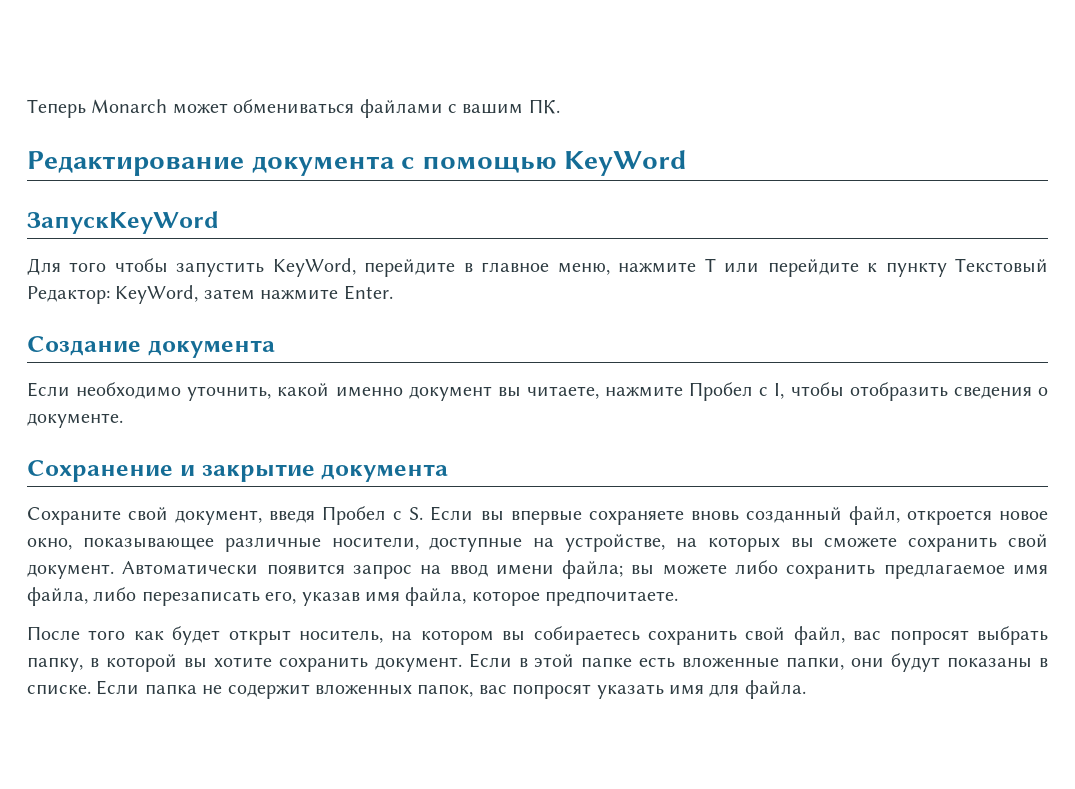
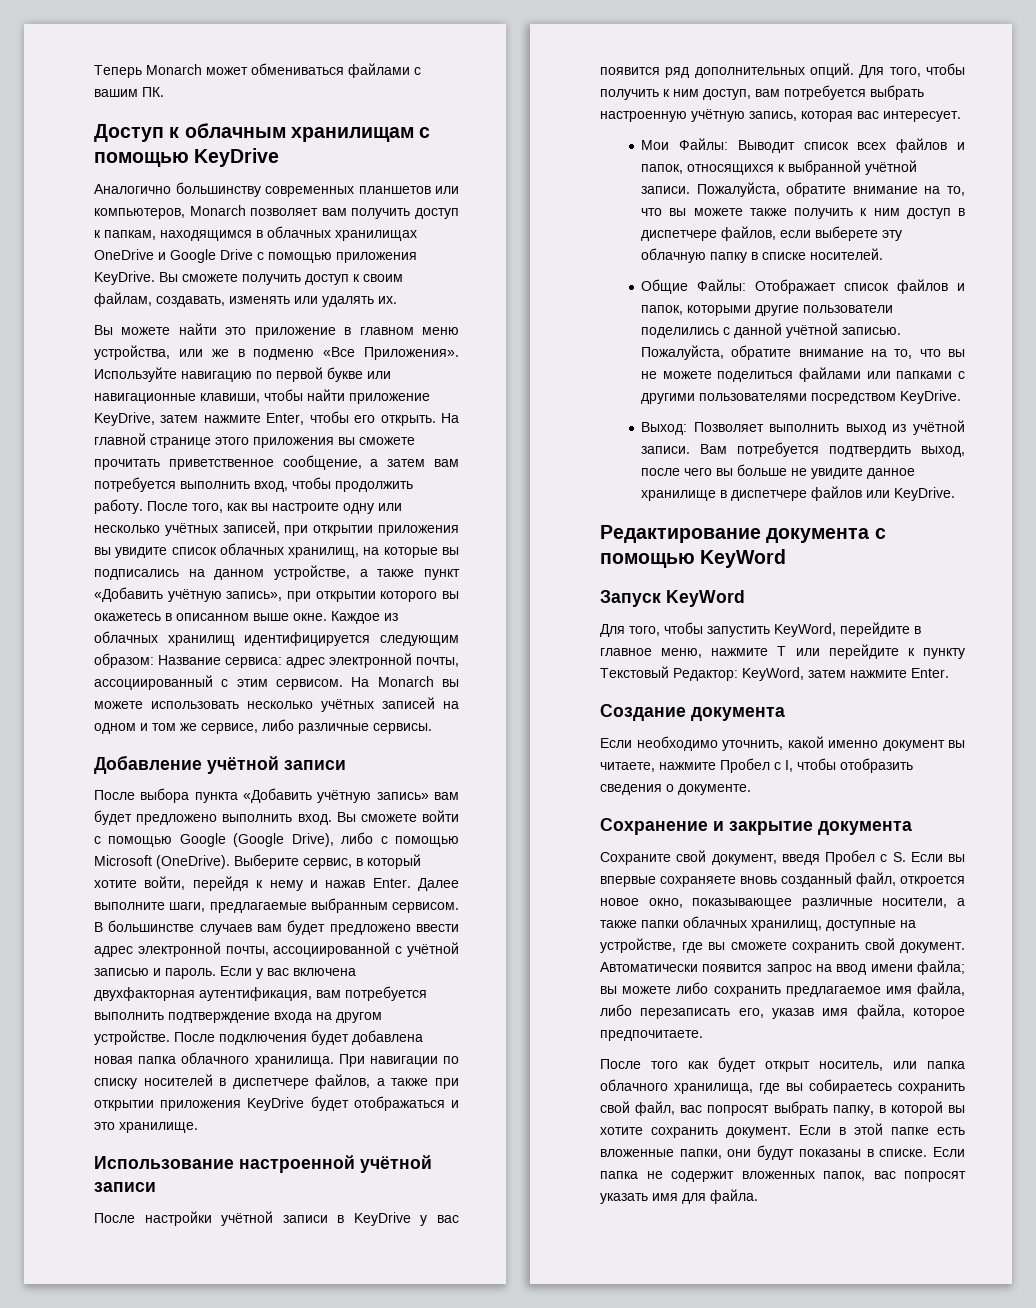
+ Доступ к облачным хранилищам с помощью KeyDrive
+ Аналогично большинству современных планшетов или компьютеров, Monarch позволяет вам получить доступ к папкам, находящимся в облачных хранилищах OneDrive и Google Drive с помощью приложения KeyDrive. Вы сможете получить доступ к своим файлам, создавать, изменять или удалять их.
+ Вы можете найти это приложение в главном меню устройства, или же в подменю «Все Приложения». Используйте навигацию по первой букве или навигационные клавиши, чтобы найти приложение KeyDrive, затем нажмите Enter, чтобы его открыть. На главной странице этого приложения вы сможете прочитать приветственное сообщение, а затем вам потребуется выполнить вход, чтобы продолжить работу. После того, как вы настроите одну или несколько учётных записей, при открытии приложения вы увидите список облачных хранилищ, на которые вы подписались на данном устройстве, а также пункт «Добавить учётную запись», при открытии которого вы окажетесь в описанном выше окне. Каждое из облачных хранилищ идентифицируется следующим образом: Название сервиса: адрес электронной почты, ассоциированный с этим сервисом. На Monarch вы можете использовать несколько учётных записей на одном и том же сервисе, либо различные сервисы.
+ Добавление учётной записи
+ После выбора пункта «Добавить учётную запись» вам будет предложено выполнить вход. Вы сможете войти с помощью Google (Google Drive), либо с помощью Microsoft (OneDrive). Выберите сервис, в который хотите войти, перейдя к нему и нажав Enter. Далее выполните шаги, предлагаемые выбранным сервисом. В большинстве случаев вам будет предложено ввести адрес электронной почты, ассоциированной с учётной записью и пароль. Если у вас включена двухфакторная аутентификация, вам потребуется выполнить подтверждение входа на другом устройстве. После подключения будет добавлена новая папка облачного хранилища. При навигации по списку носителей в диспетчере файлов, а также при открытии приложения KeyDrive будет отображаться и это хранилище.
+ Использование настроенной учётной записи
+ После настройки учётной записи в KeyDrive у вас появится ряд дополнительных опций. Для того, чтобы получить к ним доступ, вам потребуется выбрать настроенную учётную запись, которая вас интересует.
+ Мои Файлы: Выводит список всех файлов и папок, относящихся к выбранной учётной записи. Пожалуйста, обратите внимание на то, что вы можете также получить к ним доступ в диспетчере файлов, если выберете эту облачную папку в списке носителей.
+ Общие Файлы: Отображает список файлов и папок, которыми другие пользователи поделились с данной учётной записью. Пожалуйста, обратите внимание на то, что вы не можете поделиться файлами или папками с другими пользователями посредством KeyDrive.
+ Выход: Позволяет выполнить выход из учётной записи. Вам потребуется подтвердить выход, после чего вы больше не увидите данное хранилище в диспетчере файлов или KeyDrive.
- ЗапускKeyWord
- Для того чтобы запустить KeyWord, перейдите в главное меню, нажмите Т или перейдите к пункту Текстовый Редактор: KeyWord, затем нажмите Enter.
+ Запуск KeyWord
+ Для того, чтобы запустить KeyWord, перейдите в главное меню, нажмите Т или перейдите к пункту Текстовый Редактор: KeyWord, затем нажмите Enter.
- Сохраните свой документ, введя Пробел с S. Если вы впервые сохраняете вновь созданный файл, откроется новое окно, показывающее различные носители, доступные на устройстве, на которых вы сможете сохранить свой документ.
+ Сохраните свой документ, введя Пробел с S. Если вы впервые сохраняете вновь созданный файл, откроется новое окно, показывающее различные носители, а также папки облачных хранилищ, доступные на устройстве, где вы сможете сохранить свой документ.
- После того как будет открыт носитель, на котором вы собираетесь сохранить свой файл, вас попросят выбрать папку, в которой вы хотите сохранить документ.
+ После того как будет открыт носитель, или папка облачного хранилища, где вы собираетесь сохранить свой файл, вас попросят выбрать папку, в которой вы хотите сохранить документ.

